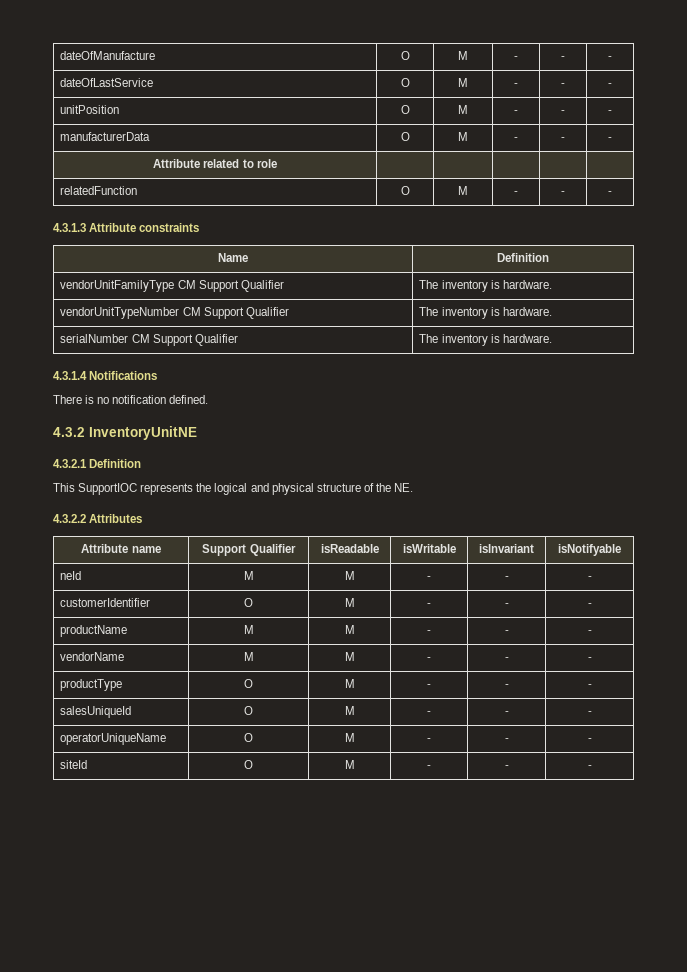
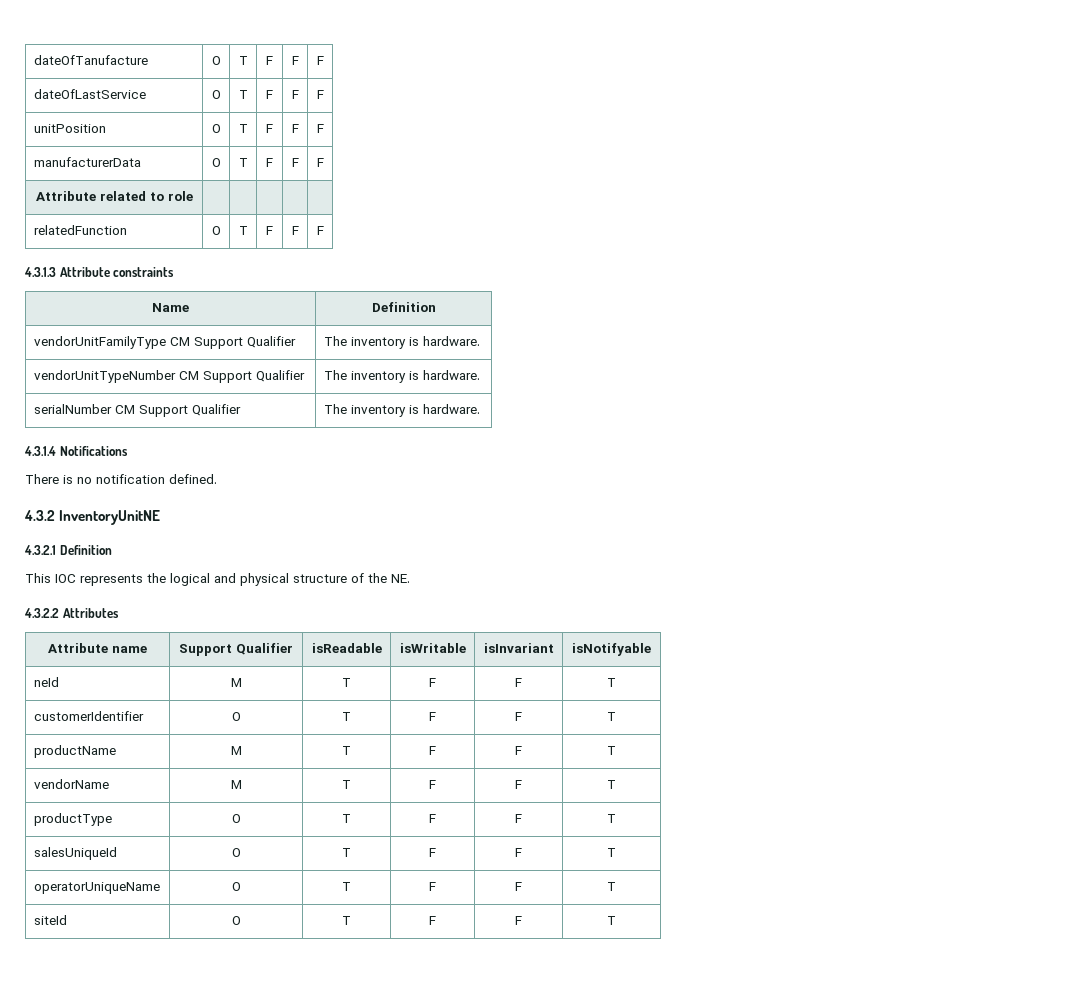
- dateOfManufacture | O | M | - | - | -
- dateOfLastService | O | M | - | - | -
- unitPosition | O | M | - | - | -
- manufacturerData | O | M | - | - | -
+ dateOfTanufacture | O | T | F | F | F
+ dateOfLastService | O | T | F | F | F
+ unitPosition | O | T | F | F | F
+ manufacturerData | O | T | F | F | F
- relatedFunction | O | M | - | - | -
+ relatedFunction | O | T | F | F | F
- This SupportIOC represents the logical and physical structure of the NE.
+ This IOC represents the logical and physical structure of the NE.
- neId | M | M | - | - | -
- customerIdentifier | O | M | - | - | -
- productName | M | M | - | - | -
- vendorName | M | M | - | - | -
- productType | O | M | - | - | -
- salesUniqueId | O | M | - | - | -
- operatorUniqueName | O | M | - | - | -
- siteId | O | M | - | - | -
+ neId | M | T | F | F | T
+ customerIdentifier | O | T | F | F | T
+ productName | M | T | F | F | T
+ vendorName | M | T | F | F | T
+ productType | O | T | F | F | T
+ salesUniqueId | O | T | F | F | T
+ operatorUniqueName | O | T | F | F | T
+ siteId | O | T | F | F | T

